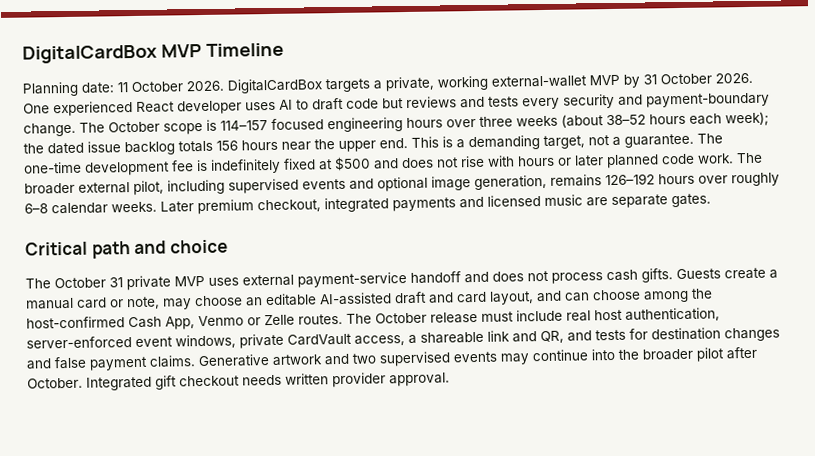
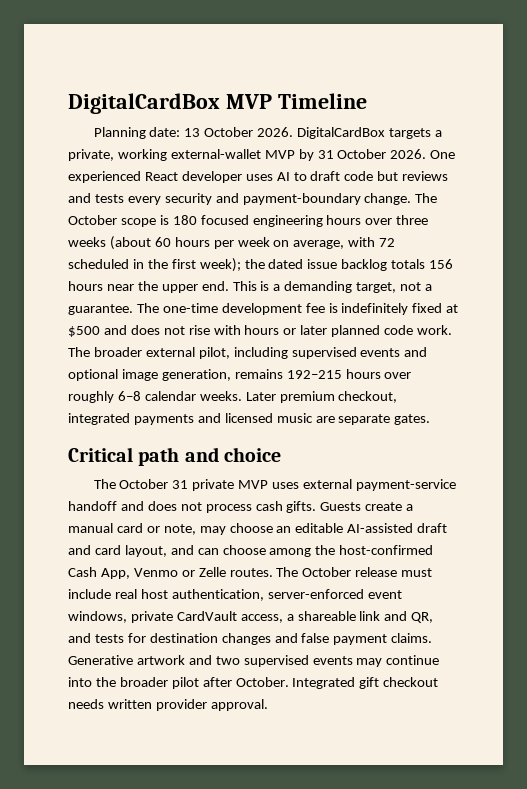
- Planning date: 11 October 2026.
+ Planning date: 13 October 2026.
- The October scope is 114–157 focused engineering hours over three weeks (about 38–52 hours each week); the dated issue backlog totals 156 hours near the upper end.
+ The October scope is 180 focused engineering hours over three weeks (about 60 hours per week on average, with 72 scheduled in the first week); the dated issue backlog totals 156 hours near the upper end.
- The broader external pilot, including supervised events and optional image generation, remains 126–192 hours over roughly 6–8 calendar weeks.
+ The broader external pilot, including supervised events and optional image generation, remains 192–215 hours over roughly 6–8 calendar weeks.

